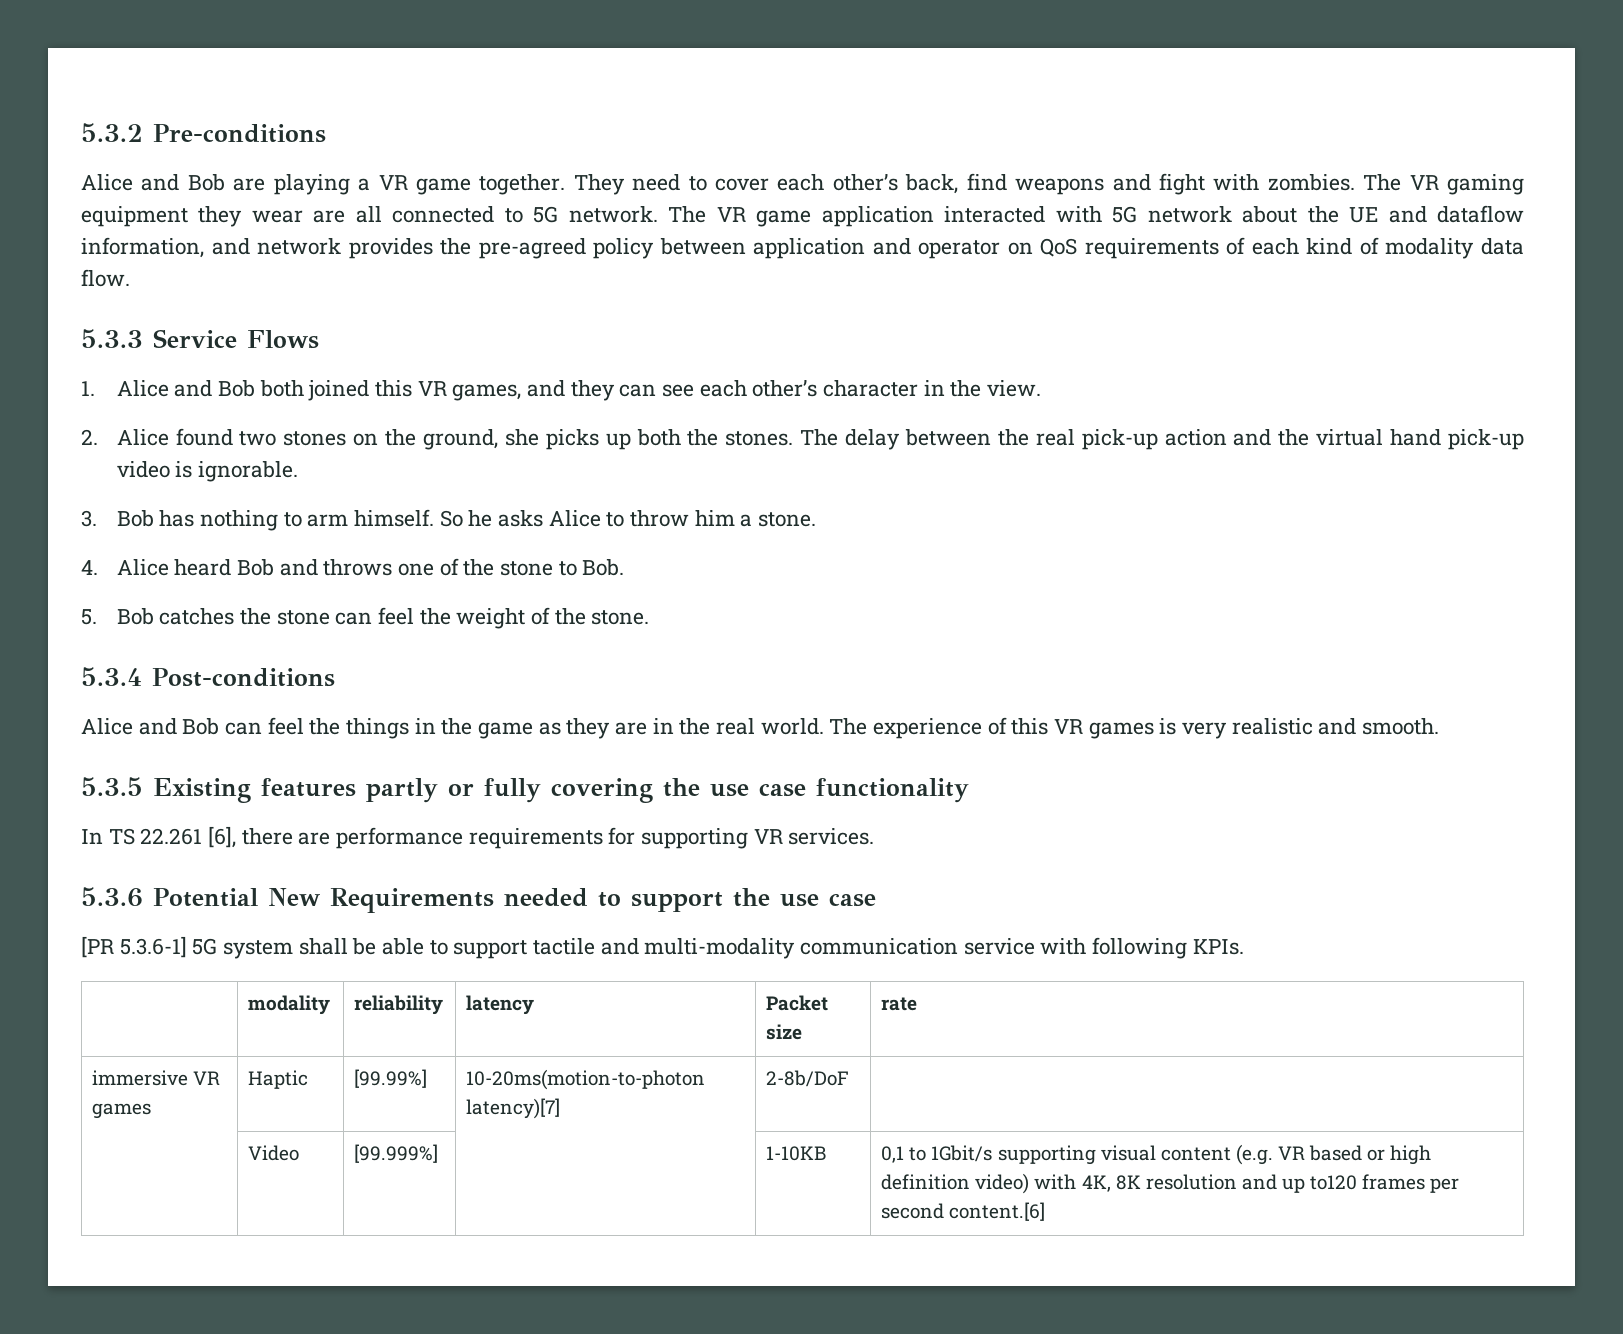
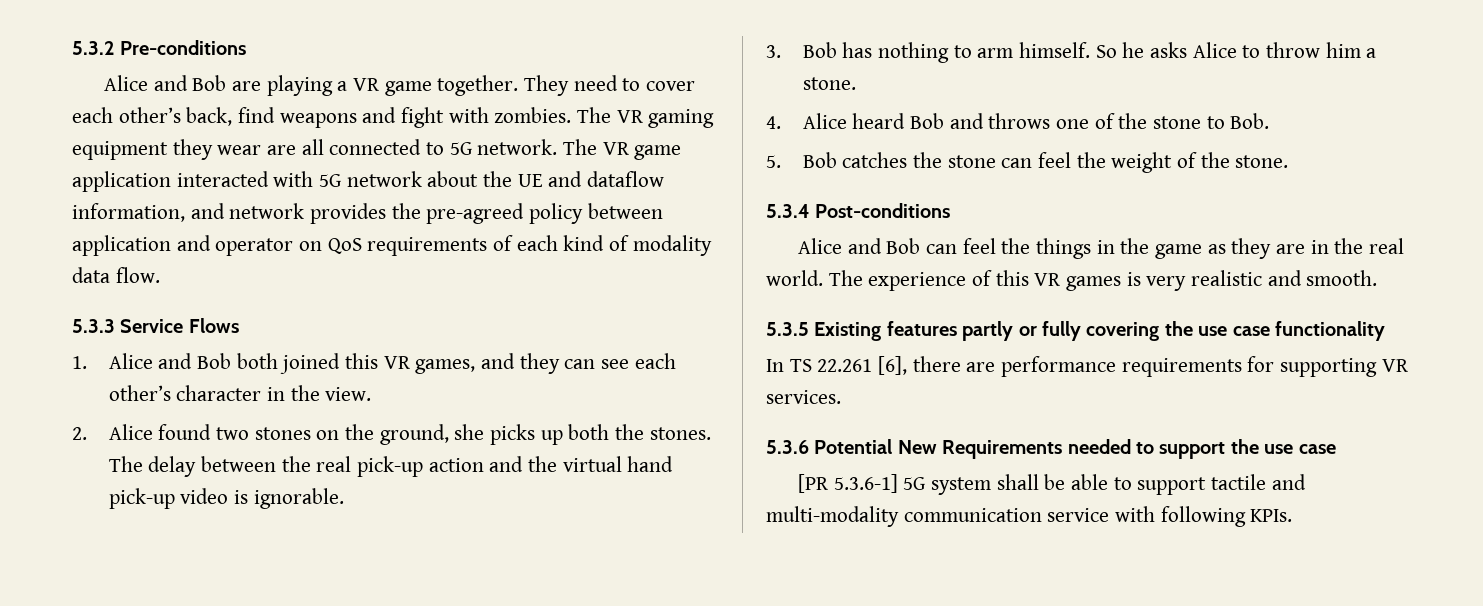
- | modality | reliability | latency | Packet size | rate
- immersive VR games | Haptic | [99.99%] | 10-20ms(motion-to-photon latency)[7] | 2-8b/DoF |
- | Video | [99.999%] | | 1-10KB | 0,1 to 1Gbit/s supporting visual content (e.g. VR based or high definition video) with 4K, 8K resolution and up to120 frames per second content.[6]

